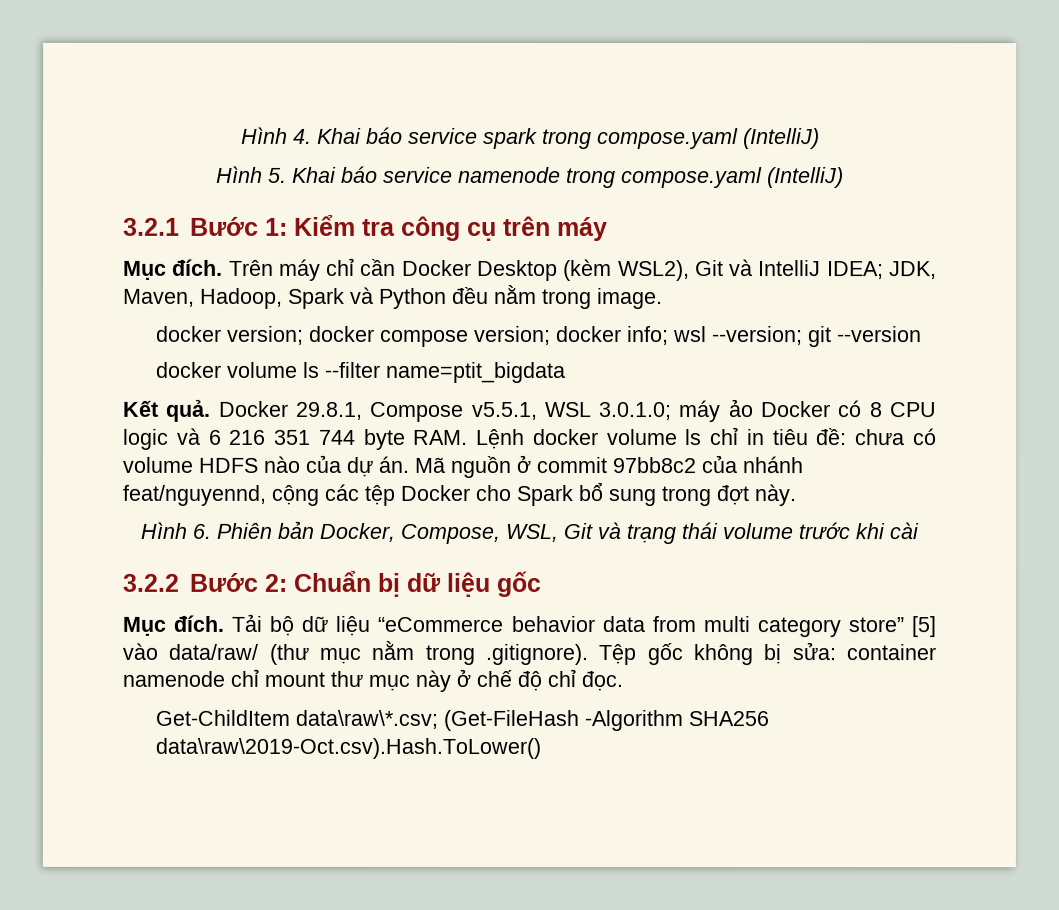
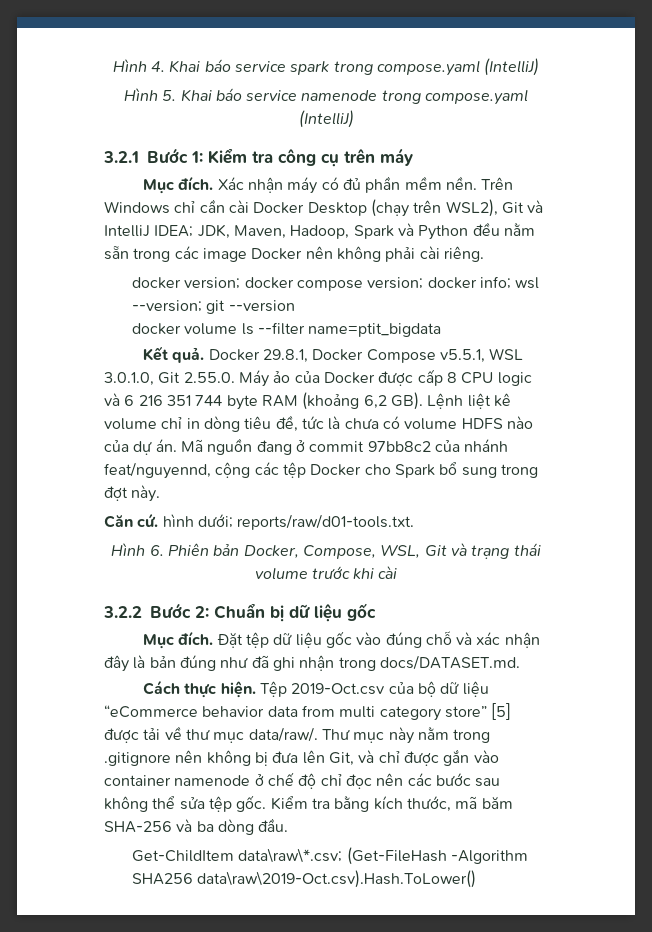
- Trên máy chỉ cần Docker Desktop (kèm WSL2), Git và IntelliJ IDEA; JDK, Maven, Hadoop, Spark và Python đều nằm trong image.
+ Xác nhận máy có đủ phần mềm nền. Trên Windows chỉ cần cài Docker Desktop (chạy trên WSL2), Git và IntelliJ IDEA; JDK, Maven, Hadoop, Spark và Python đều nằm sẵn trong các image Docker nên không phải cài riêng.
- Docker 29.8.1, Compose v5.5.1, WSL 3.0.1.0; máy ảo Docker có 8 CPU logic và 6 216 351 744 byte RAM. Lệnh docker volume ls chỉ in tiêu đề: chưa có volume HDFS nào của dự án.
+ Docker 29.8.1, Docker Compose v5.5.1, WSL 3.0.1.0, Git 2.55.0. Máy ảo của Docker được cấp 8 CPU logic và 6 216 351 744 byte RAM (khoảng 6,2 GB). Lệnh liệt kê volume chỉ in dòng tiêu đề, tức là chưa có volume HDFS nào của dự án.
- Mã nguồn ở commit 97bb8c2 của nhánh feat/nguyennd, cộng các tệp Docker cho Spark bổ sung trong đợt này.
+ Mã nguồn đang ở commit 97bb8c2 của nhánh feat/nguyennd, cộng các tệp Docker cho Spark bổ sung trong đợt này.
+ Căn cứ. hình dưới; reports/raw/d01-tools.txt.
- Tải bộ dữ liệu “eCommerce behavior data from multi category store” [5] vào data/raw/ (thư mục nằm trong .gitignore). Tệp gốc không bị sửa: container namenode chỉ mount thư mục này ở chế độ chỉ đọc.
+ Đặt tệp dữ liệu gốc vào đúng chỗ và xác nhận đây là bản đúng như đã ghi nhận trong docs/DATASET.md.
+ Cách thực hiện. Tệp 2019-Oct.csv của bộ dữ liệu “eCommerce behavior data from multi category store” [5] được tải về thư mục data/raw/. Thư mục này nằm trong .gitignore nên không bị đưa lên Git, và chỉ được gắn vào container namenode ở chế độ chỉ đọc nên các bước sau không thể sửa tệp gốc. Kiểm tra bằng kích thước, mã băm SHA-256 và ba dòng đầu.

